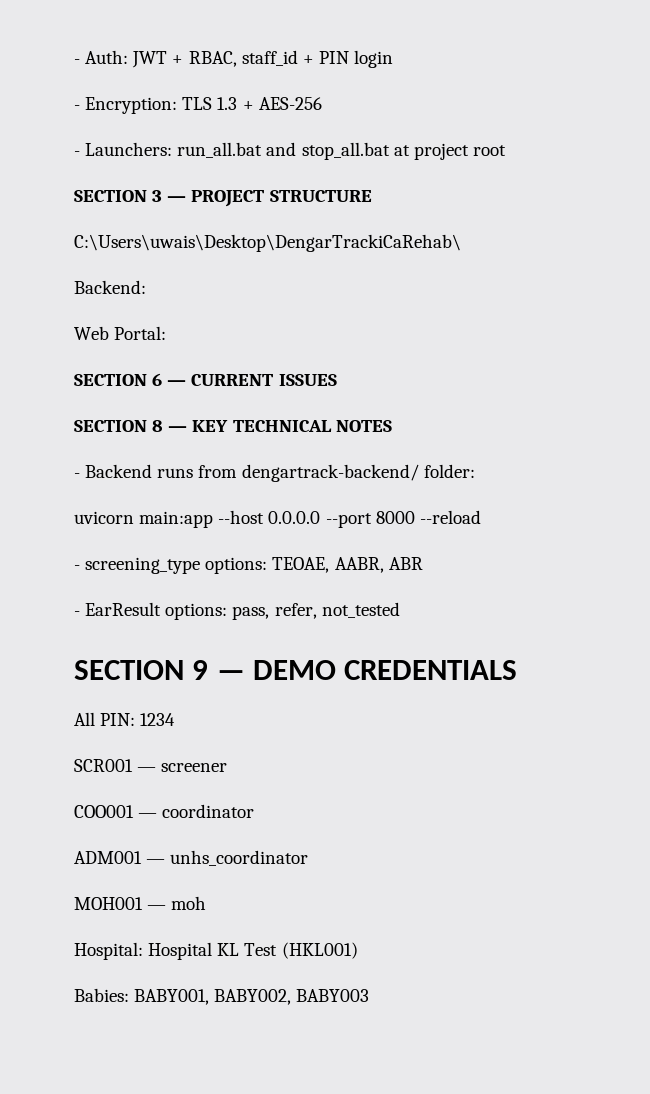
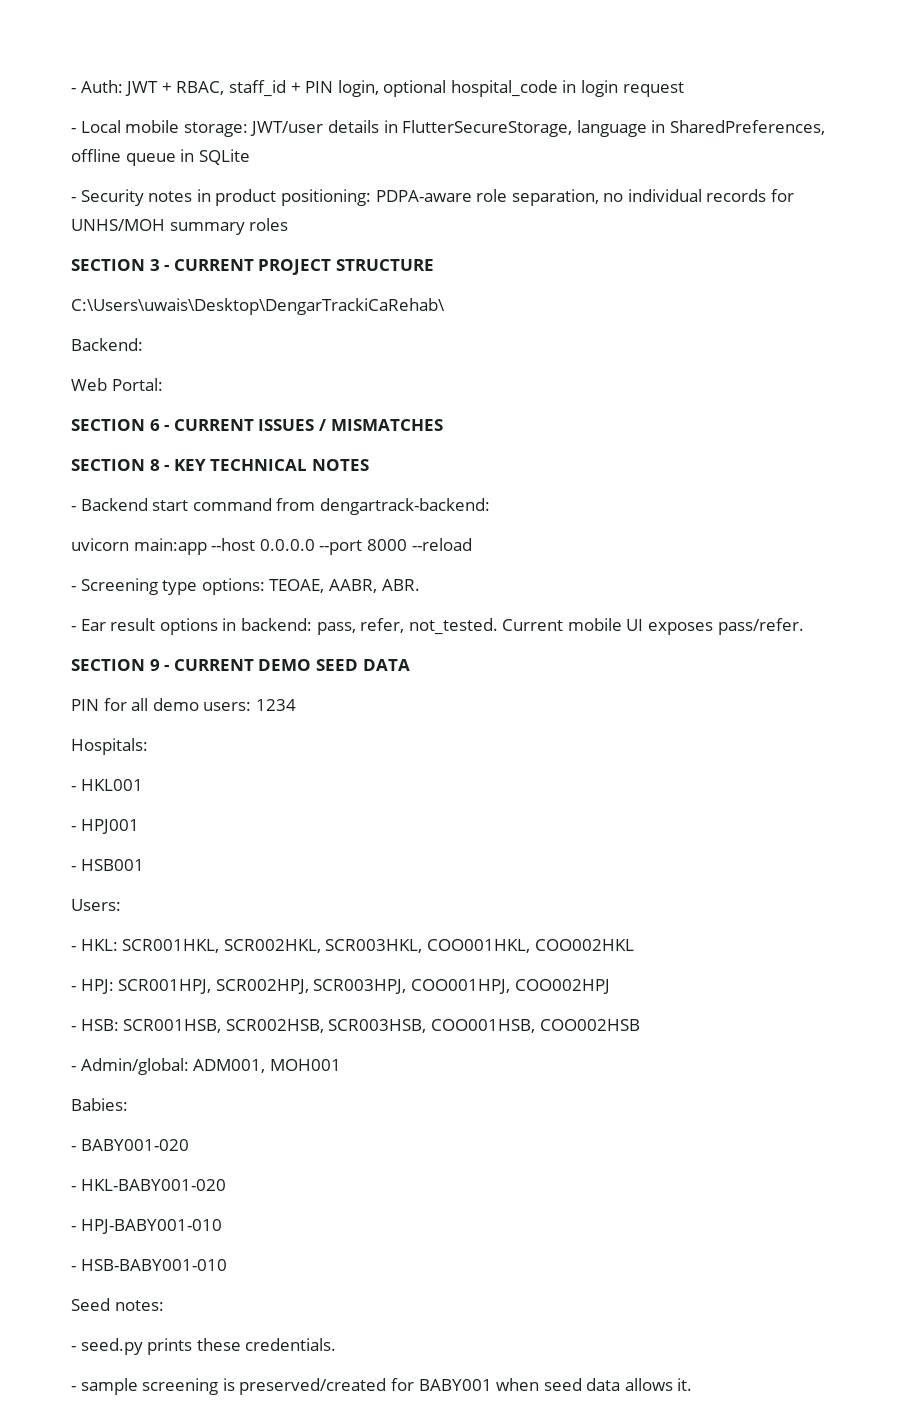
- - Auth: JWT + RBAC, staff_id + PIN login
- - Encryption: TLS 1.3 + AES-256
- - Launchers: run_all.bat and stop_all.bat at project root
+ - Auth: JWT + RBAC, staff_id + PIN login, optional hospital_code in login request
+ - Local mobile storage: JWT/user details in FlutterSecureStorage, language in SharedPreferences, offline queue in SQLite
+ - Security notes in product positioning: PDPA-aware role separation, no individual records for UNHS/MOH summary roles
- SECTION 3 — PROJECT STRUCTURE
+ SECTION 3 - CURRENT PROJECT STRUCTURE
- SECTION 6 — CURRENT ISSUES
+ SECTION 6 - CURRENT ISSUES / MISMATCHES
- SECTION 8 — KEY TECHNICAL NOTES
+ SECTION 8 - KEY TECHNICAL NOTES
- - Backend runs from dengartrack-backend/ folder:
+ - Backend start command from dengartrack-backend:
- - screening_type options: TEOAE, AABR, ABR
- - EarResult options: pass, refer, not_tested
- SECTION 9 — DEMO CREDENTIALS
- All PIN: 1234
- SCR001 — screener
- COO001 — coordinator
- ADM001 — unhs_coordinator
- MOH001 — moh
- Hospital: Hospital KL Test (HKL001)
- Babies: BABY001, BABY002, BABY003
+ - Screening type options: TEOAE, AABR, ABR.
+ - Ear result options in backend: pass, refer, not_tested. Current mobile UI exposes pass/refer.
+ SECTION 9 - CURRENT DEMO SEED DATA
+ PIN for all demo users: 1234
+ Hospitals:
+ - HKL001
+ - HPJ001
+ - HSB001
+ Users:
+ - HKL: SCR001HKL, SCR002HKL, SCR003HKL, COO001HKL, COO002HKL
+ - HPJ: SCR001HPJ, SCR002HPJ, SCR003HPJ, COO001HPJ, COO002HPJ
+ - HSB: SCR001HSB, SCR002HSB, SCR003HSB, COO001HSB, COO002HSB
+ - Admin/global: ADM001, MOH001
+ Babies:
+ - BABY001-020
+ - HKL-BABY001-020
+ - HPJ-BABY001-010
+ - HSB-BABY001-010
+ Seed notes:
+ - seed.py prints these credentials.
+ - sample screening is preserved/created for BABY001 when seed data allows it.

